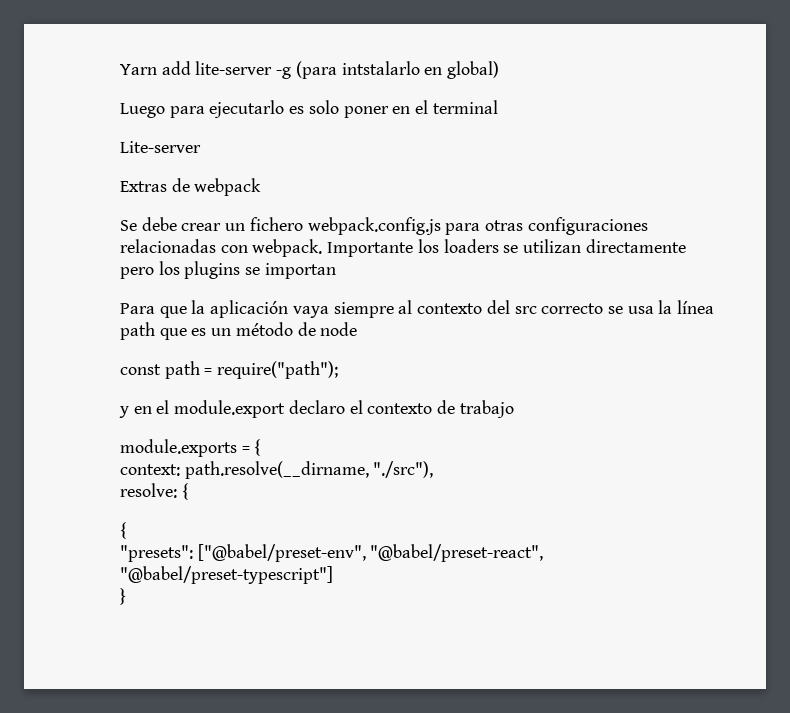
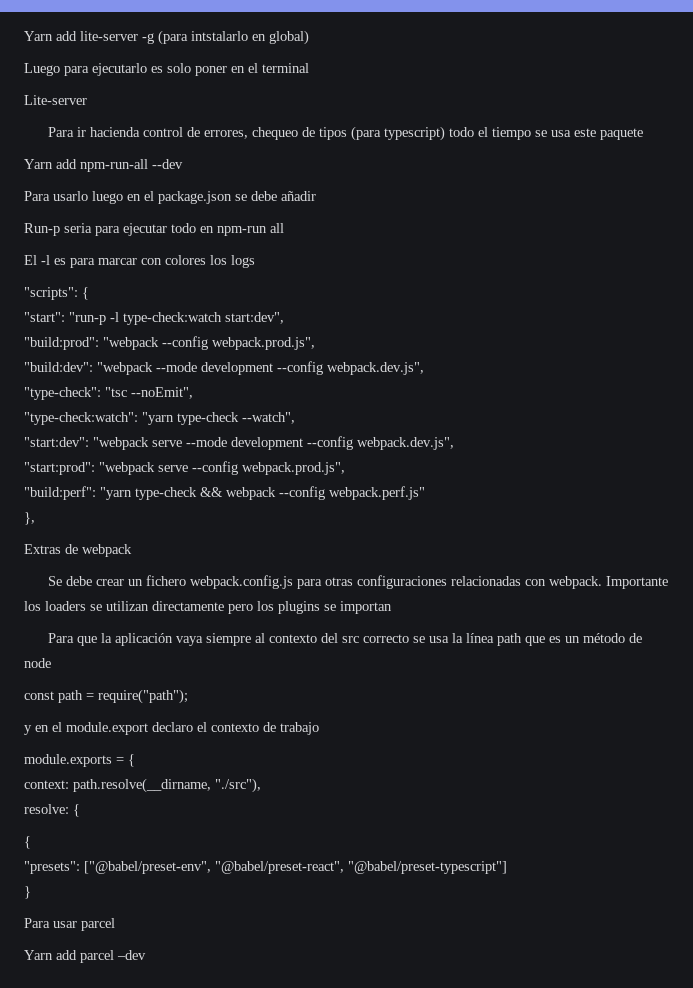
+ Para ir hacienda control de errores, chequeo de tipos (para typescript) todo el tiempo se usa este paquete
+ Yarn add npm-run-all --dev
+ Para usarlo luego en el package.json se debe añadir
+ Run-p seria para ejecutar todo en npm-run all
+ El -l es para marcar con colores los logs
+ "scripts": {
+ "start": "run-p -l type-check:watch start:dev",
+ "build:prod": "webpack --config webpack.prod.js",
+ "build:dev": "webpack --mode development --config webpack.dev.js",
+ "type-check": "tsc --noEmit",
+ "type-check:watch": "yarn type-check --watch",
+ "start:dev": "webpack serve --mode development --config webpack.dev.js",
+ "start:prod": "webpack serve --config webpack.prod.js",
+ "build:perf": "yarn type-check && webpack --config webpack.perf.js"
+ },
+ Para usar parcel
+ Yarn add parcel –dev

